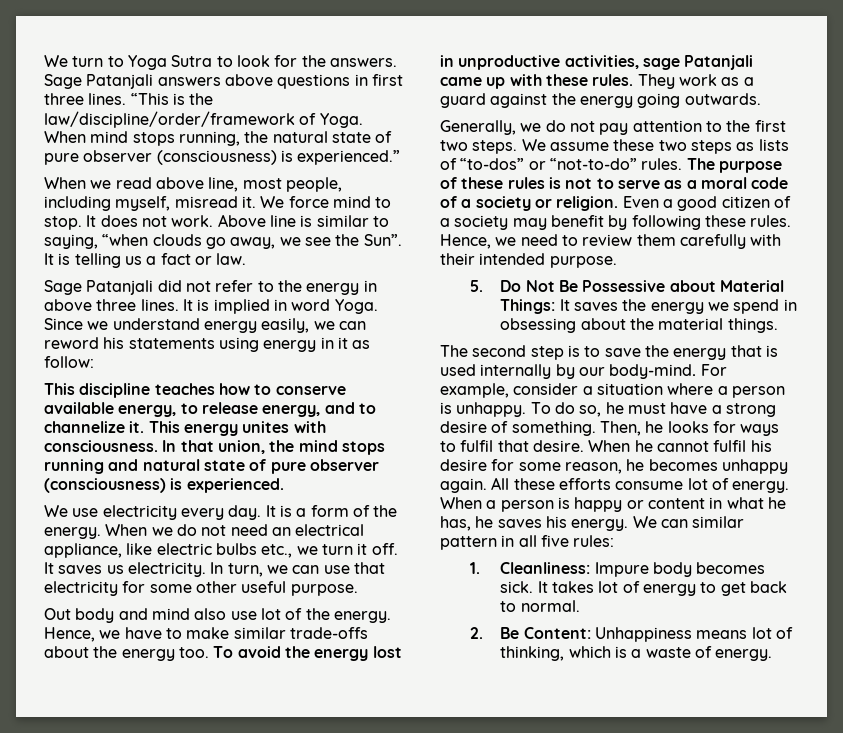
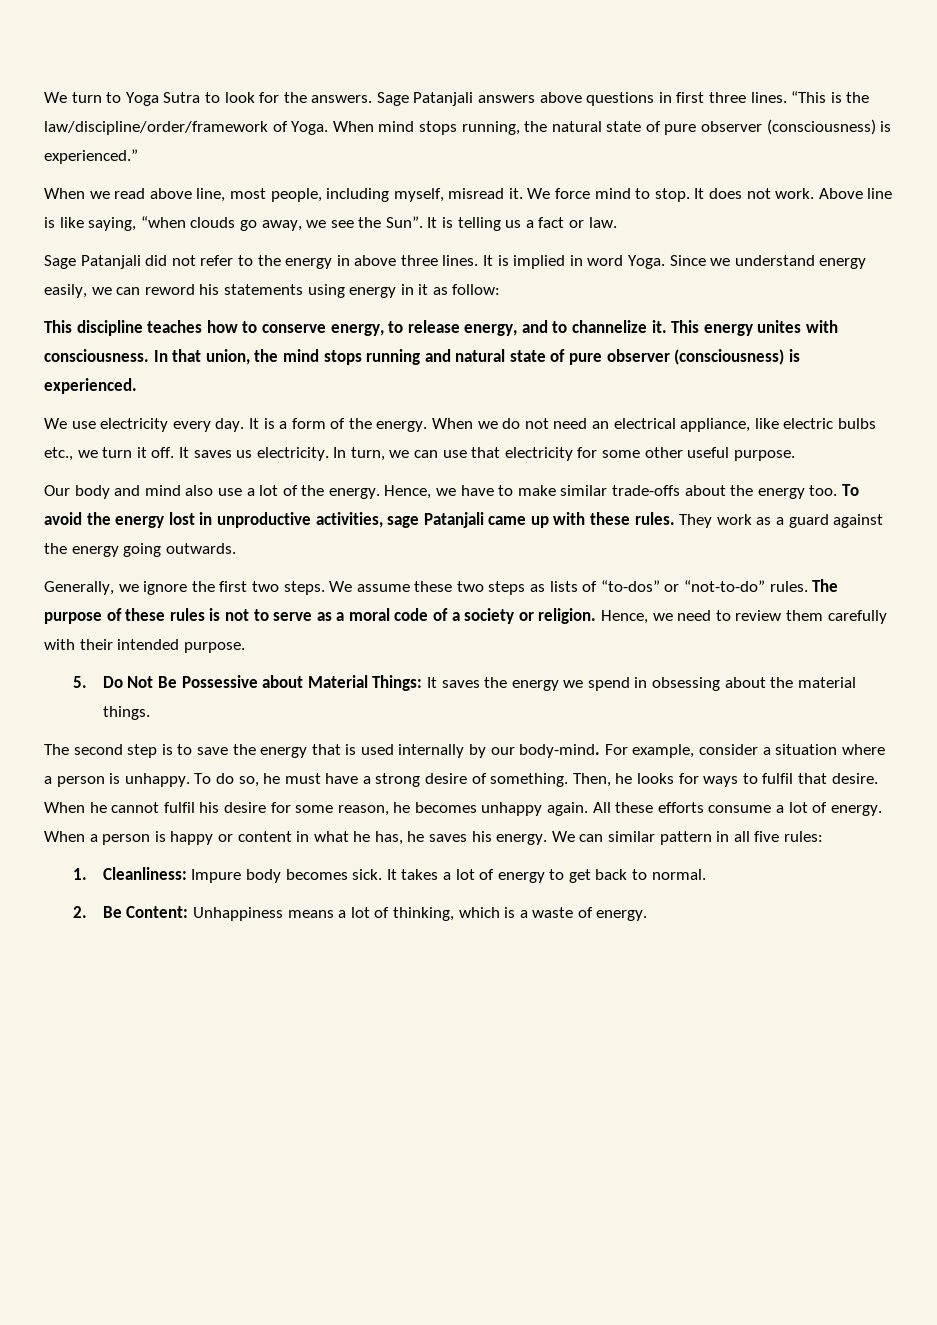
- Above line is similar to saying, “when clouds go away, we see the Sun”.
+ Above line is like saying, “when clouds go away, we see the Sun”.
- This discipline teaches how to conserve available energy, to release energy, and to channelize it.
+ This discipline teaches how to conserve energy, to release energy, and to channelize it.
- Out body and mind also use lot of the energy.
+ Our body and mind also use a lot of the energy.
- Generally, we do not pay attention to the first two steps.
+ Generally, we ignore the first two steps.
- Even a good citizen of a society may benefit by following these rules.
- All these efforts consume lot of energy.
+ All these efforts consume a lot of energy.
- It takes lot of energy to get back to normal.
+ It takes a lot of energy to get back to normal.
- 2. Be Content: Unhappiness means lot of thinking, which is a waste of energy.
+ 2. Be Content: Unhappiness means a lot of thinking, which is a waste of energy.

